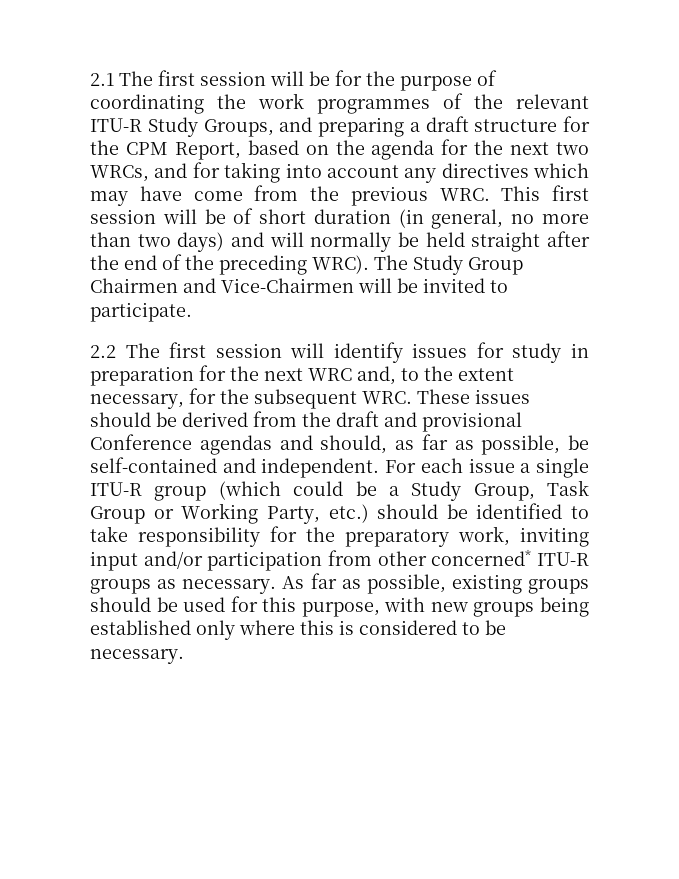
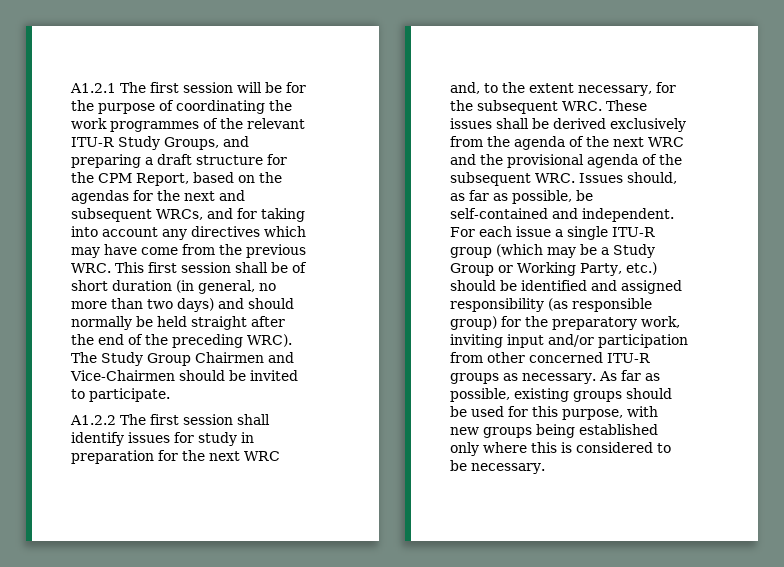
- 2.1 The first session will be for the purpose of coordinating the work programmes of the relevant ITU-R Study Groups, and preparing a draft structure for the CPM Report, based on the agenda for the next two WRCs, and for taking into account any directives which may have come from the previous WRC. This first session will be of short duration (in general, no more than two days) and will normally be held straight after the end of the preceding WRC).
+ A1.2.1 The first session will be for the purpose of coordinating the work programmes of the relevant ITU-R Study Groups, and preparing a draft structure for the CPM Report, based on the agendas for the next and subsequent WRCs, and for taking into account any directives which may have come from the previous WRC. This first session shall be of short duration (in general, no more than two days) and should normally be held straight after the end of the preceding WRC).
- The Study Group Chairmen and Vice-Chairmen will be invited to participate.
+ The Study Group Chairmen and Vice-Chairmen should be invited to participate.
- 2.2 The first session will identify issues for study in preparation for the next WRC and, to the extent necessary, for the subsequent WRC. These issues should be derived from the draft and provisional Conference agendas and should, as far as possible, be self-contained and independent.
+ A1.2.2 The first session shall identify issues for study in preparation for the next WRC and, to the extent necessary, for the subsequent WRC. These issues shall be derived exclusively from the agenda of the next WRC and the provisional agenda of the subsequent WRC. Issues should, as far as possible, be self-contained and independent.
- For each issue a single ITU-R group (which could be a Study Group, Task Group or Working Party, etc.) should be identified to take responsibility for the preparatory work, inviting input and/or participation from other concerned* ITU-R groups as necessary.
+ For each issue a single ITU-R group (which may be a Study Group or Working Party, etc.) should be identified and assigned responsibility (as responsible group) for the preparatory work, inviting input and/or participation from other concerned ITU-R groups as necessary.

